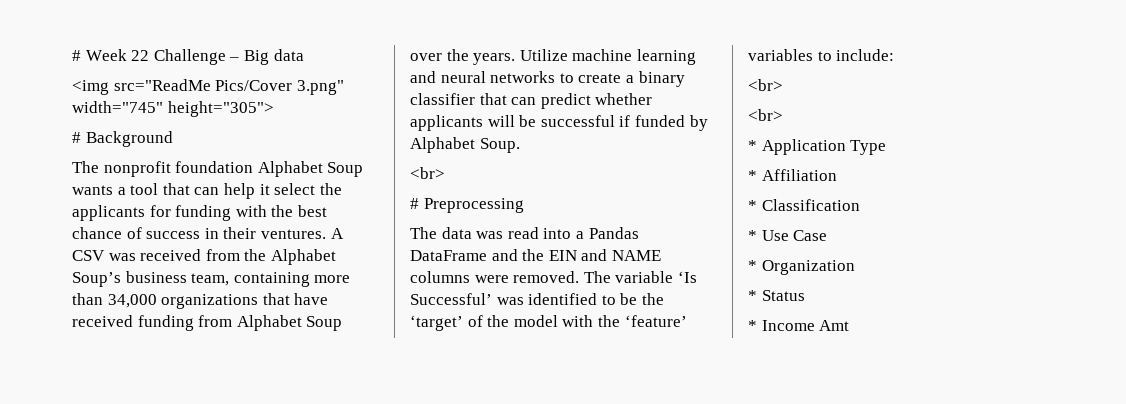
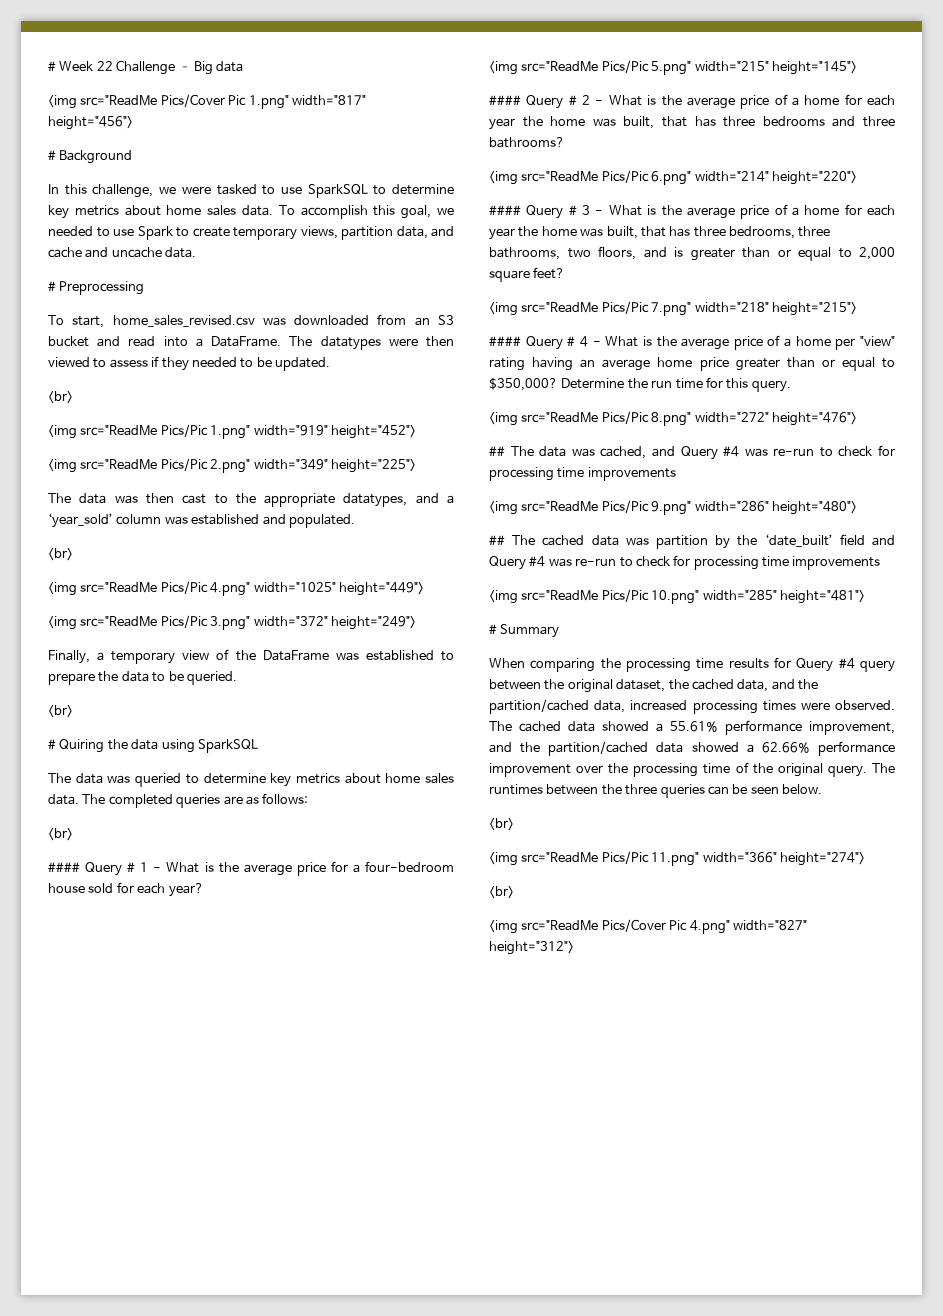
- <img src="ReadMe Pics/Cover 3.png" width="745" height="305">
+ <img src="ReadMe Pics/Cover Pic 1.png" width="817" height="456">
  # Background
- The nonprofit foundation Alphabet Soup wants a tool that can help it select the applicants for funding with the best chance of success in their ventures. A CSV was received from the Alphabet Soup’s business team, containing more than 34,000 organizations that have received funding from Alphabet Soup over the years. Utilize machine learning and neural networks to create a binary classifier that can predict whether applicants will be successful if funded by Alphabet Soup.
+ In this challenge, we were tasked to use SparkSQL to determine key metrics about home sales data. To accomplish this goal, we needed to use Spark to create temporary views, partition data, and cache and uncache data.
+ # Preprocessing
+ To start, home_sales_revised.csv was downloaded from an S3 bucket and read into a DataFrame. The datatypes were then viewed to assess if they needed to be updated.
  <br>
- # Preprocessing
- The data was read into a Pandas DataFrame and the EIN and NAME columns were removed. The variable ‘Is Successful’ was identified to be the ‘target’ of the model with the ‘feature’ variables to include:
+ <img src="ReadMe Pics/Pic 1.png" width="919" height="452">
+ <img src="ReadMe Pics/Pic 2.png" width="349" height="225">
+ The data was then cast to the appropriate datatypes, and a ‘year_sold’ column was established and populated.
  <br>
+ <img src="ReadMe Pics/Pic 4.png" width="1025" height="449">
+ <img src="ReadMe Pics/Pic 3.png" width="372" height="249">
+ Finally, a temporary view of the DataFrame was established to prepare the data to be queried.
  <br>
- * Application Type
- * Affiliation
- * Classification
- * Use Case
- * Organization
- * Status
- * Income Amt
+ # Quiring the data using SparkSQL
+ The data was queried to determine key metrics about home sales data. The completed queries are as follows:
+ <br>
+ #### Query # 1 - What is the average price for a four-bedroom house sold for each year?
+ <img src="ReadMe Pics/Pic 5.png" width="215" height="145">
+ #### Query # 2 - What is the average price of a home for each year the home was built, that has three bedrooms and three bathrooms?
+ <img src="ReadMe Pics/Pic 6.png" width="214" height="220">
+ #### Query # 3 - What is the average price of a home for each year the home was built, that has three bedrooms, three bathrooms, two floors, and is greater than or equal to 2,000 square feet?
+ <img src="ReadMe Pics/Pic 7.png" width="218" height="215">
+ #### Query # 4 - What is the average price of a home per "view" rating having an average home price greater than or equal to $350,000? Determine the run time for this query.
+ <img src="ReadMe Pics/Pic 8.png" width="272" height="476">
+ ## The data was cached, and Query #4 was re-run to check for processing time improvements
+ <img src="ReadMe Pics/Pic 9.png" width="286" height="480">
+ ## The cached data was partition by the ‘date_built’ field and Query #4 was re-run to check for processing time improvements
+ <img src="ReadMe Pics/Pic 10.png" width="285" height="481">
+ # Summary
+ When comparing the processing time results for Query #4 query between the original dataset, the cached data, and the partition/cached data, increased processing times were observed. The cached data showed a 55.61% performance improvement, and the partition/cached data showed a 62.66% performance improvement over the processing time of the original query. The runtimes between the three queries can be seen below.
+ <br>
+ <img src="ReadMe Pics/Pic 11.png" width="366" height="274">
+ <br>
+ <img src="ReadMe Pics/Cover Pic 4.png" width="827" height="312">

